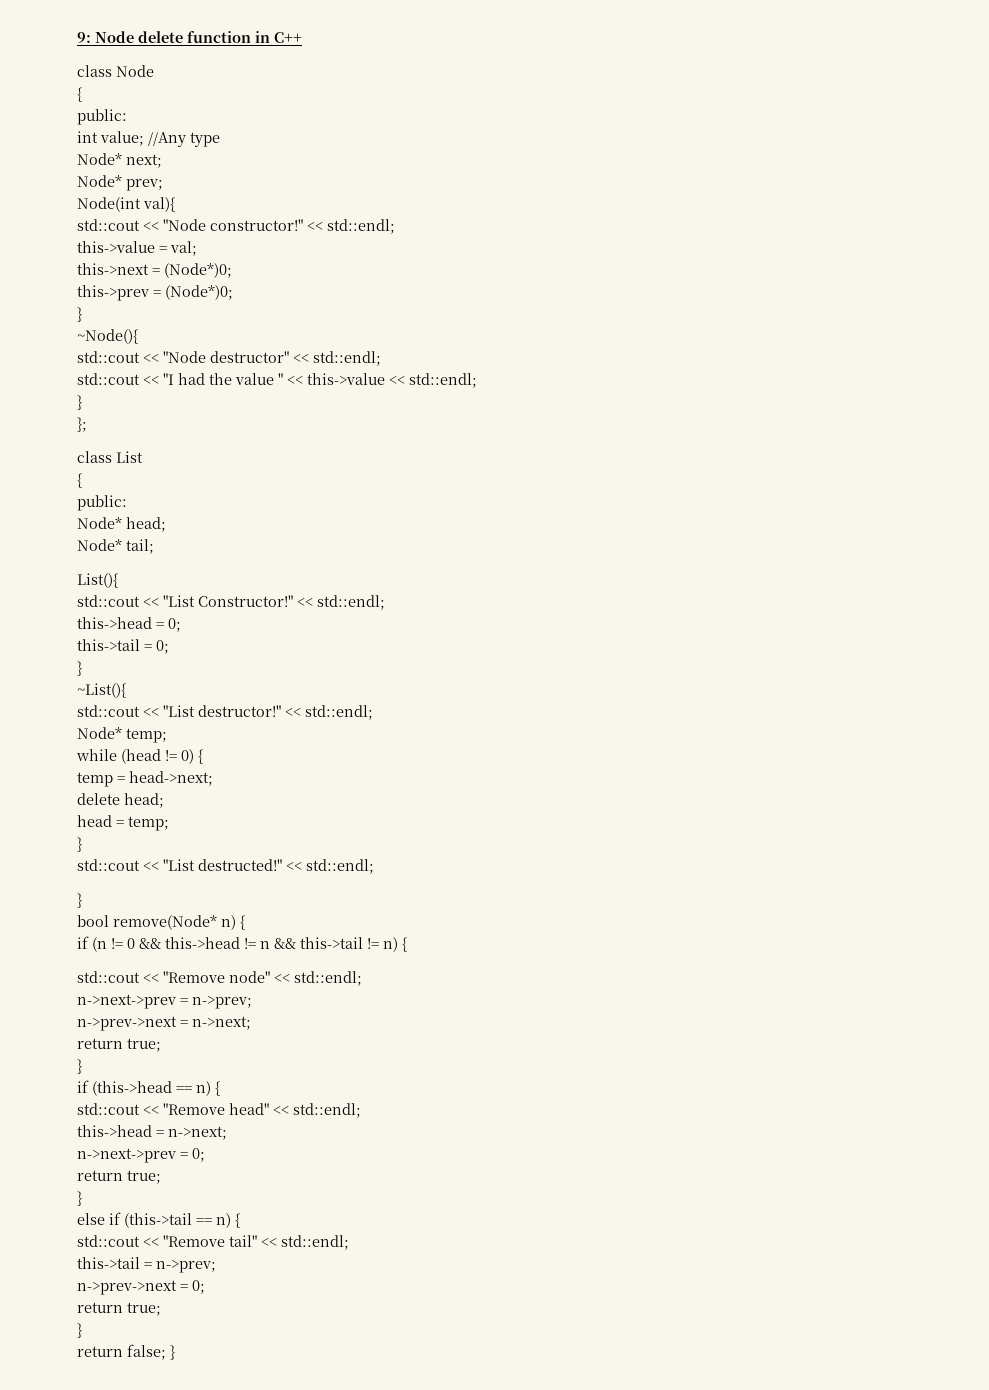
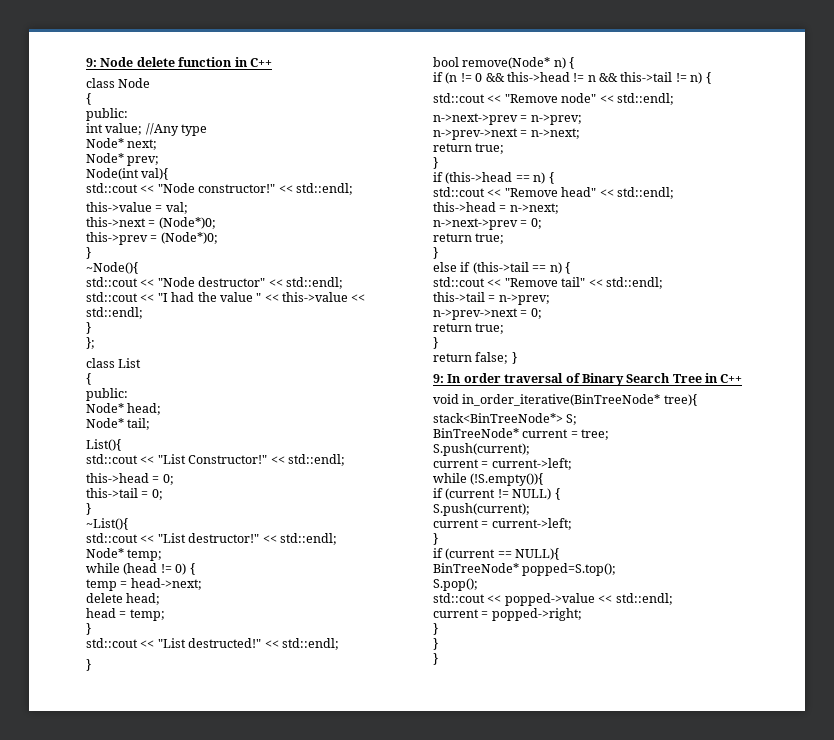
+ 9: In order traversal of Binary Search Tree in C++
+ void in_order_iterative(BinTreeNode* tree){
+ stack<BinTreeNode*> S;
+ BinTreeNode* current = tree;
+ S.push(current);
+ current = current->left;
+ while (!S.empty()){
+ if (current != NULL) {
+ S.push(current);
+ current = current->left;
+ }
+ if (current == NULL){
+ BinTreeNode* popped=S.top();
+ S.pop();
+ std::cout << popped->value << std::endl;
+ current = popped->right;
+ }
+ }
+ }

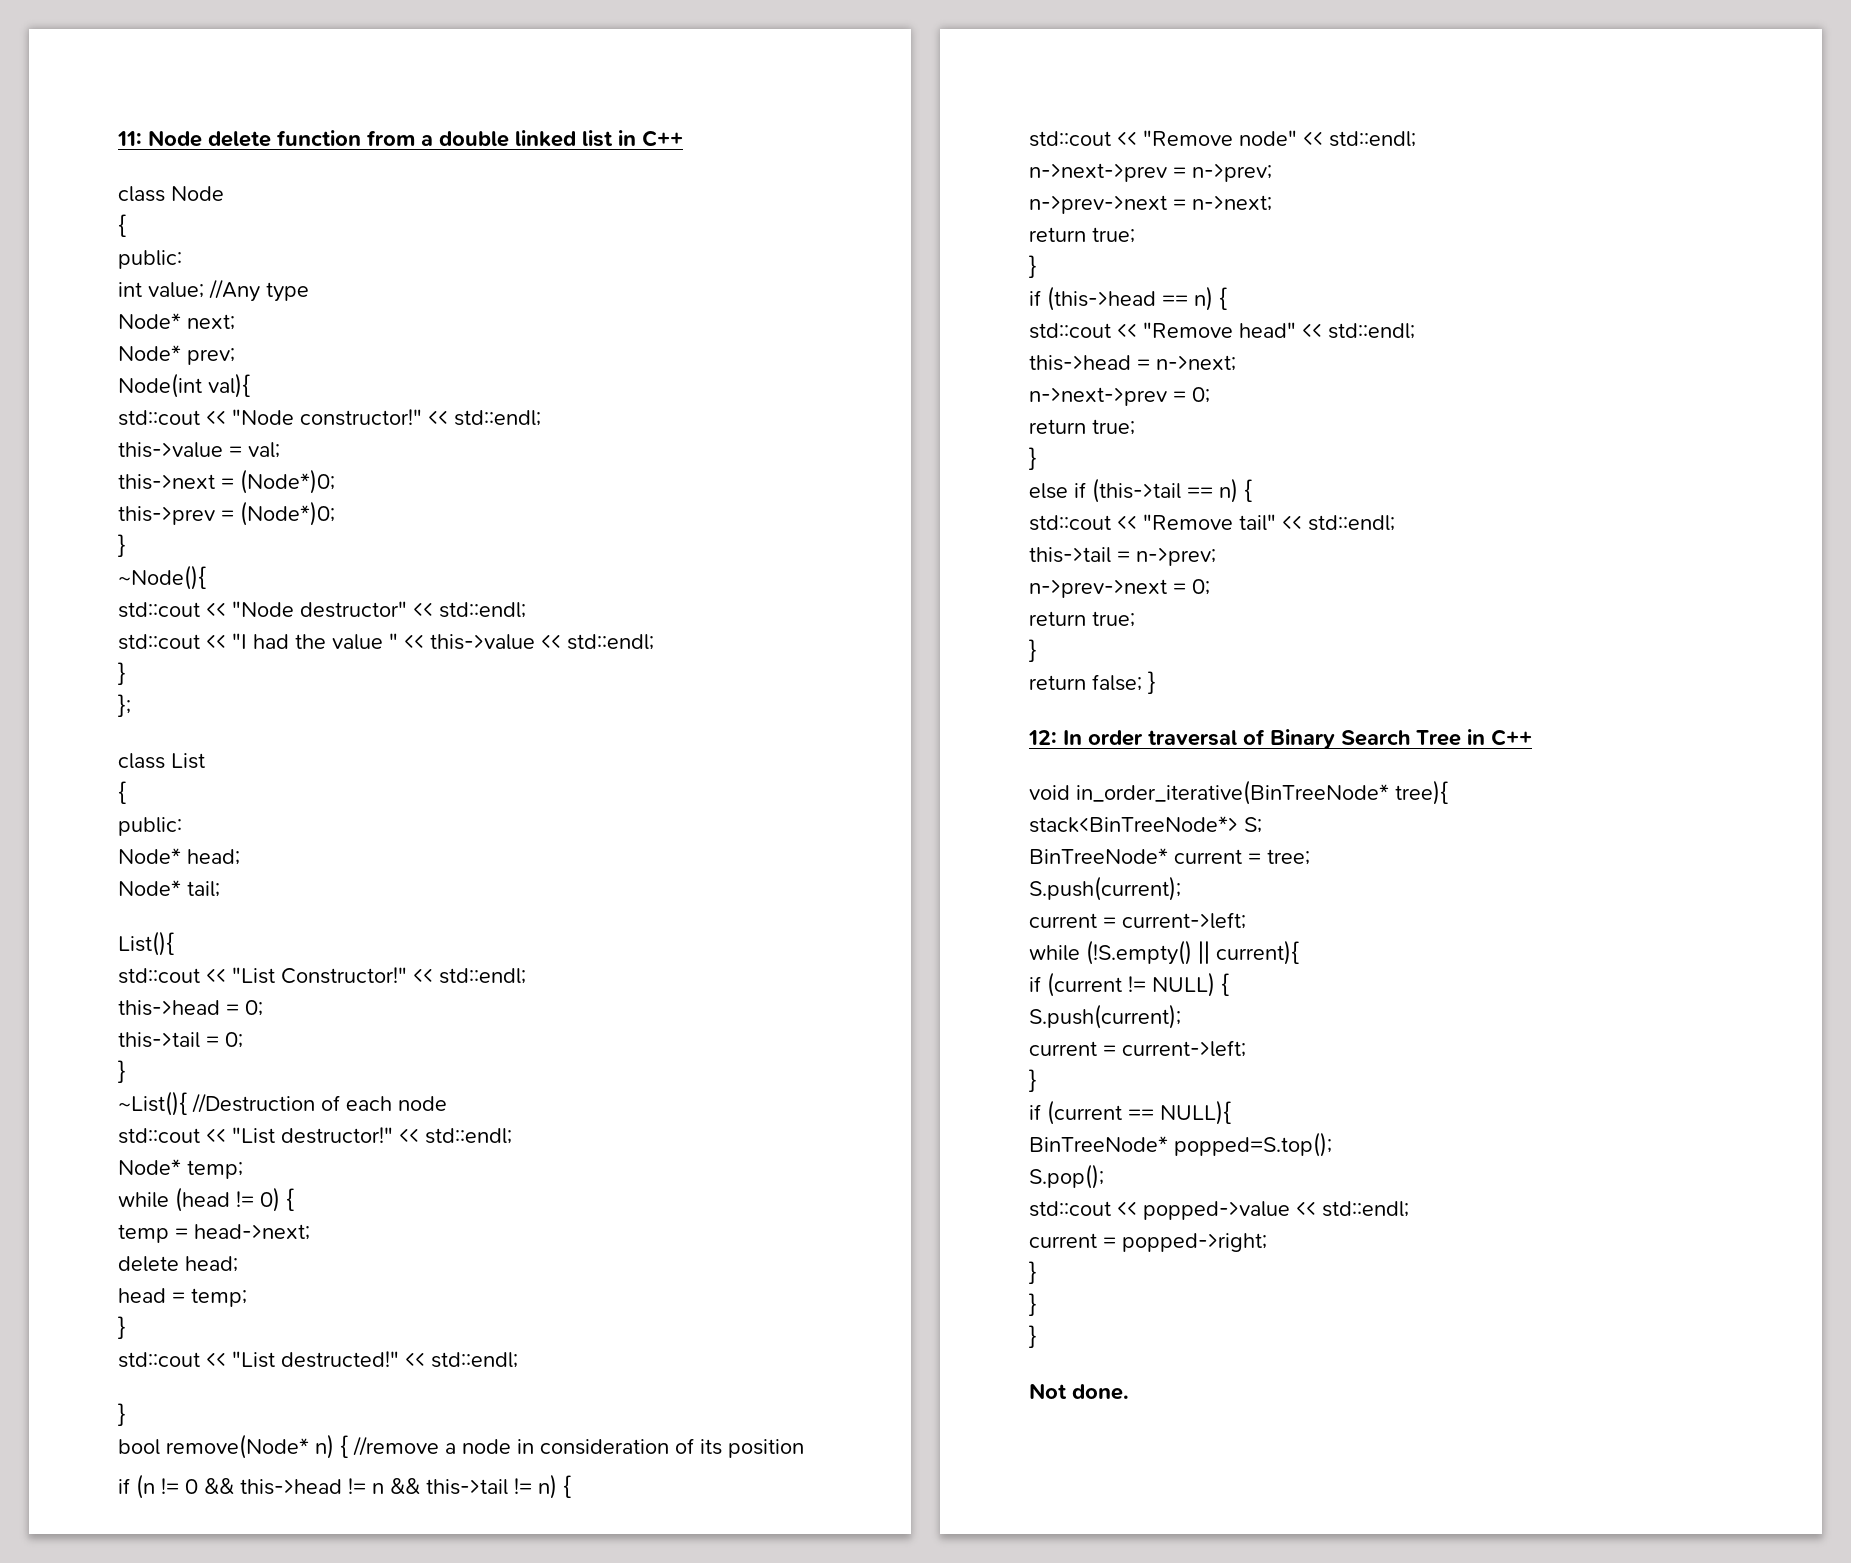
- 9: Node delete function in C++
+ 11: Node delete function from a double linked list in C++
- ~List(){
+ ~List(){ //Destruction of each node
- bool remove(Node* n) {
+ bool remove(Node* n) { //remove a node in consideration of its position
- 9: In order traversal of Binary Search Tree in C++
+ 12: In order traversal of Binary Search Tree in C++
- while (!S.empty()){
+ while (!S.empty() || current){
+ Not done.

